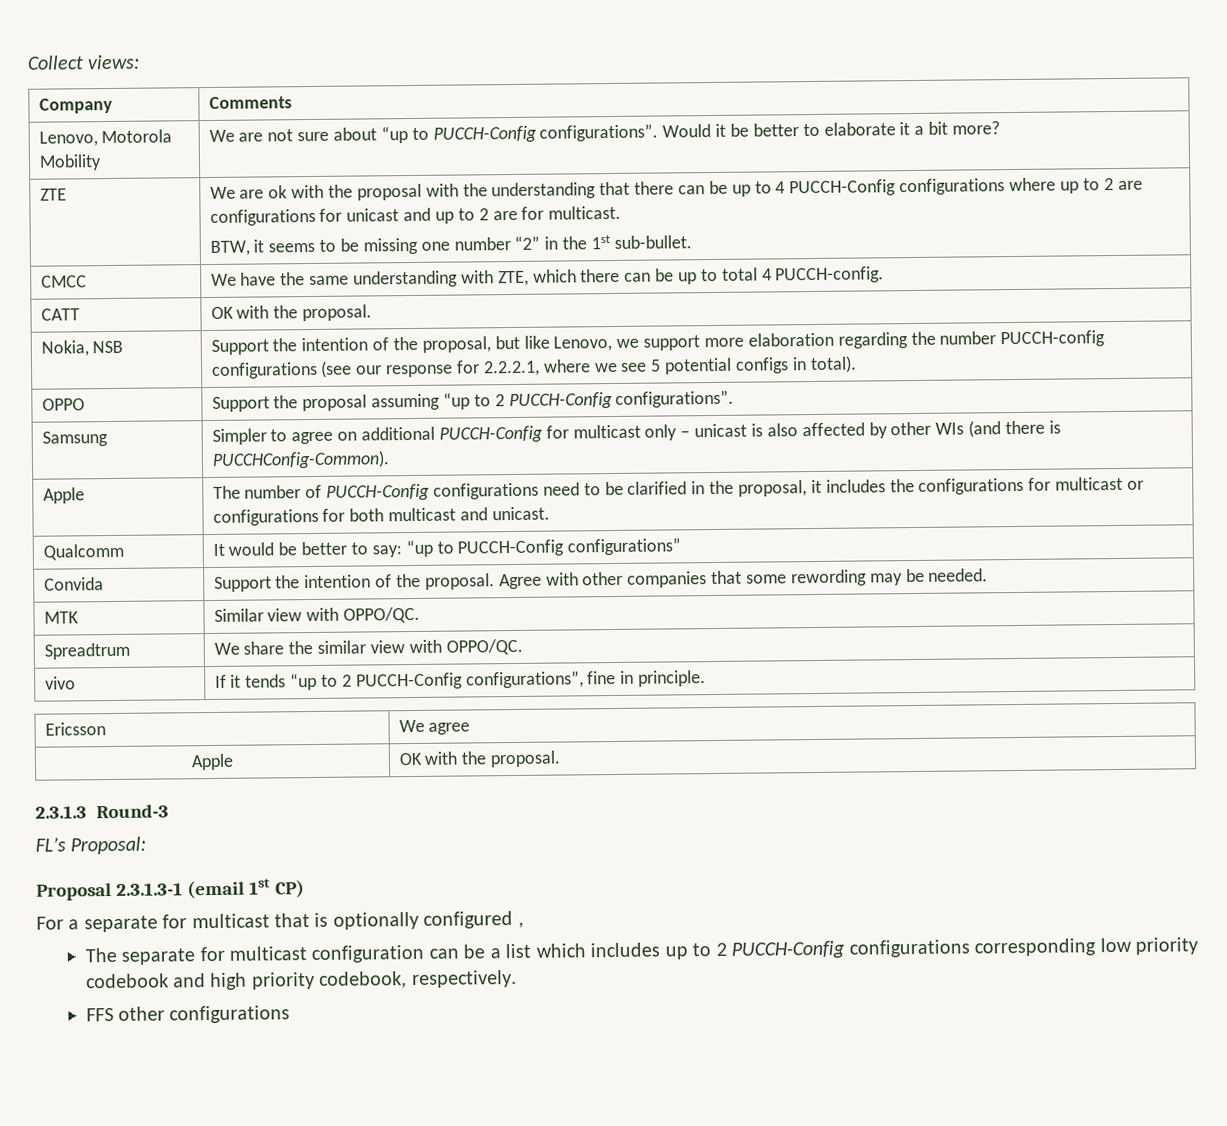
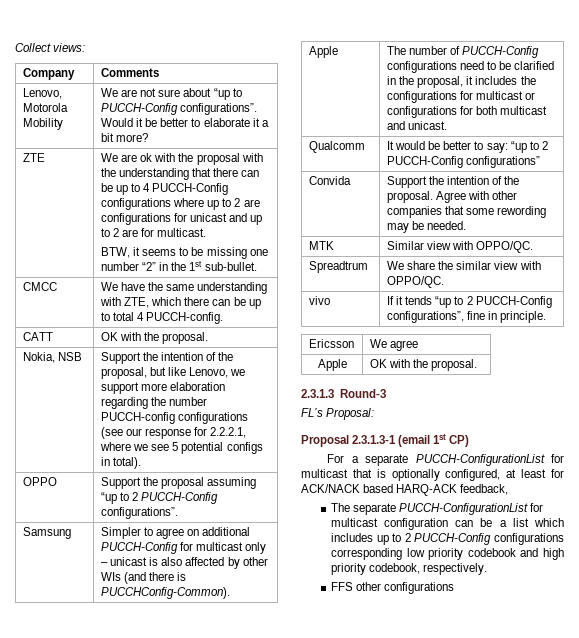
- Qualcomm | It would be better to say: “up to PUCCH-Config configurations”
+ Qualcomm | It would be better to say: “up to 2 PUCCH-Config configurations”
- For a separate for multicast that is optionally configured ,
+ For a separate PUCCH-ConfigurationList for multicast that is optionally configured, at least for ACK/NACK based HARQ-ACK feedback,
- The separate for multicast configuration can be a list which includes up to 2 PUCCH-Config configurations corresponding low priority codebook and high priority codebook, respectively.
+ The separate PUCCH-ConfigurationList for multicast configuration can be a list which includes up to 2 PUCCH-Config configurations corresponding low priority codebook and high priority codebook, respectively.

